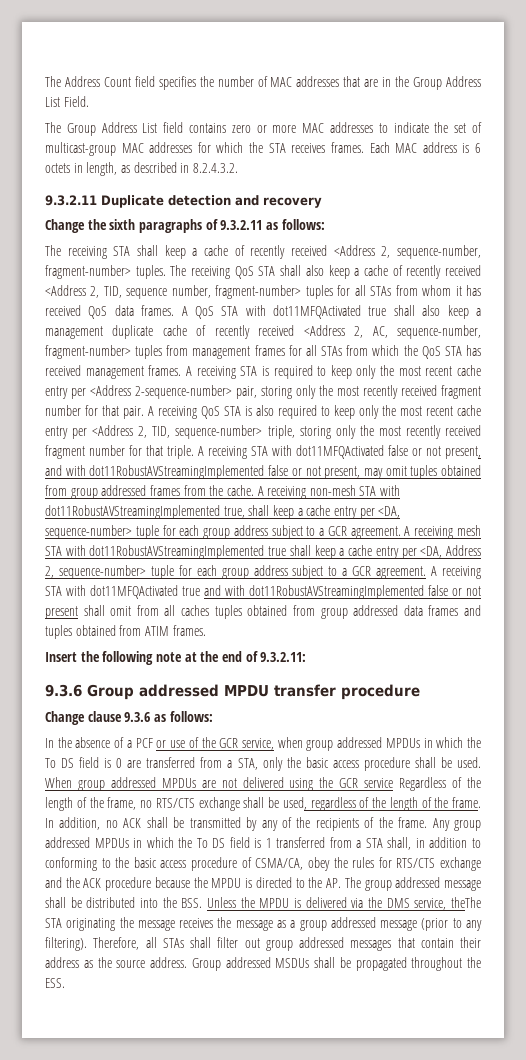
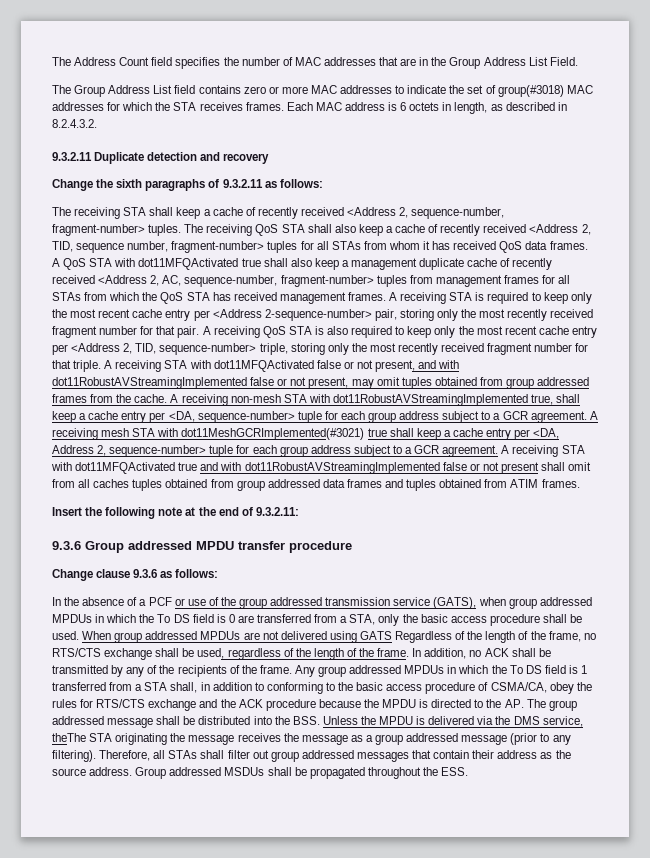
- The Group Address List field contains zero or more MAC addresses to indicate the set of multicast-group MAC addresses for which the STA receives frames.
+ The Group Address List field contains zero or more MAC addresses to indicate the set of group(#3018) MAC addresses for which the STA receives frames.
- A receiving mesh STA with dot11RobustAVStreamingImplemented true shall keep a cache entry per <DA, Address 2, sequence-number> tuple for each group address subject to a GCR agreement.
+ A receiving mesh STA with dot11MeshGCRImplemented(#3021) true shall keep a cache entry per <DA, Address 2, sequence-number> tuple for each group address subject to a GCR agreement.
- In the absence of a PCF or use of the GCR service, when group addressed MPDUs in which the To DS field is 0 are transferred from a STA, only the basic access procedure shall be used.
+ In the absence of a PCF or use of the group addressed transmission service (GATS), when group addressed MPDUs in which the To DS field is 0 are transferred from a STA, only the basic access procedure shall be used.
- When group addressed MPDUs are not delivered using the GCR service Regardless of the length of the frame, no RTS/CTS exchange shall be used, regardless of the length of the frame.
+ When group addressed MPDUs are not delivered using GATS Regardless of the length of the frame, no RTS/CTS exchange shall be used, regardless of the length of the frame.

